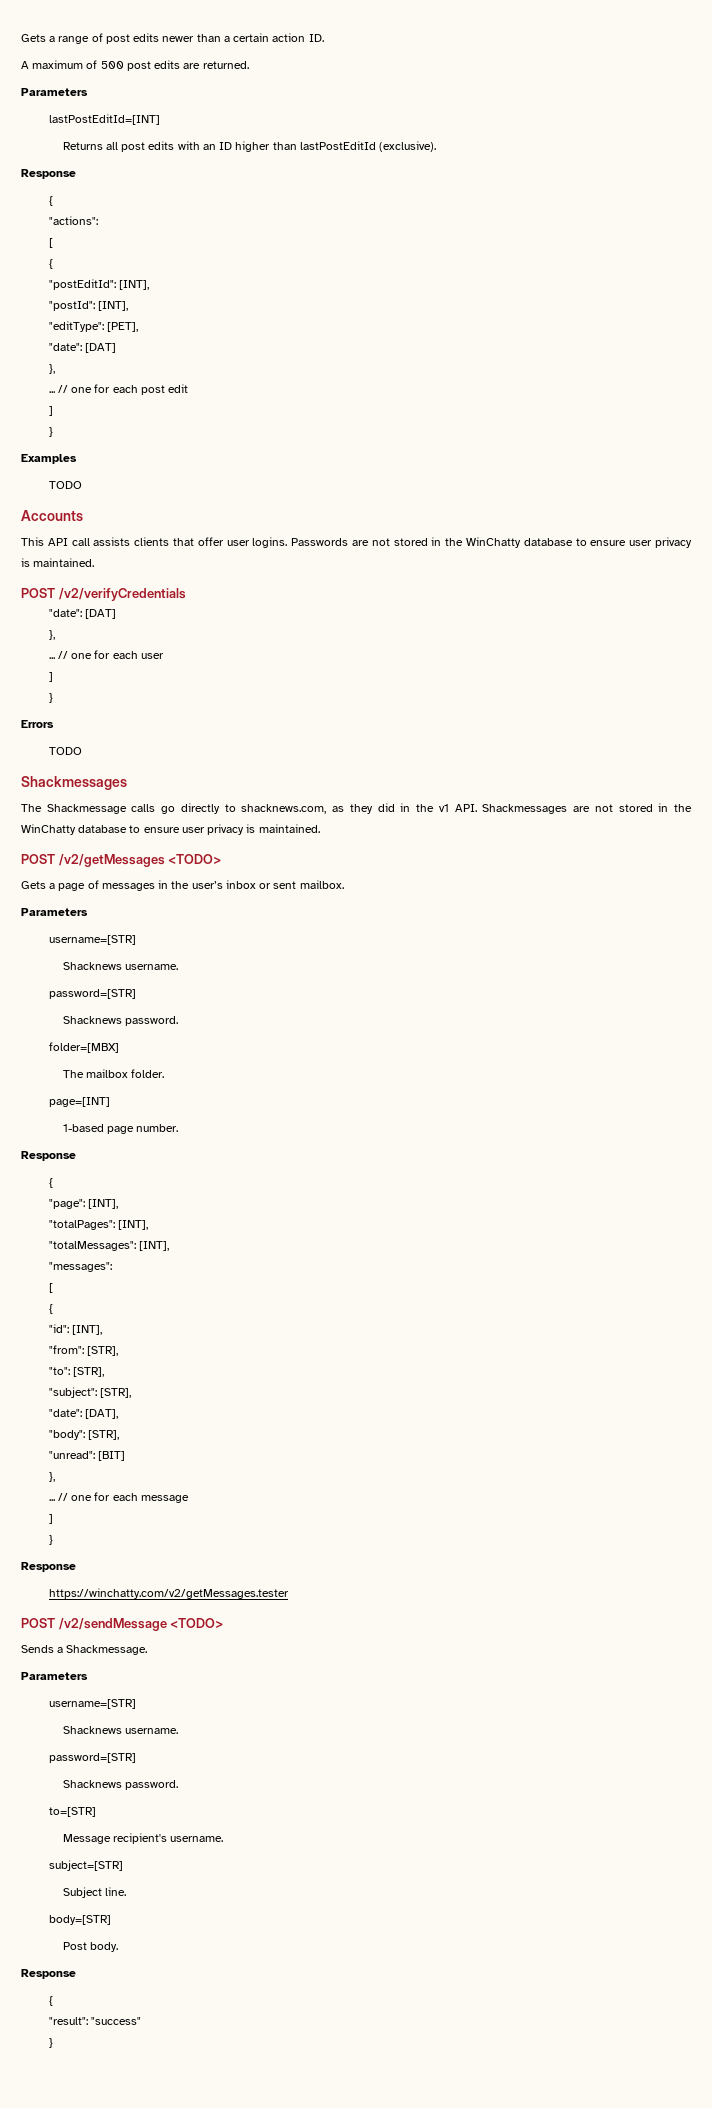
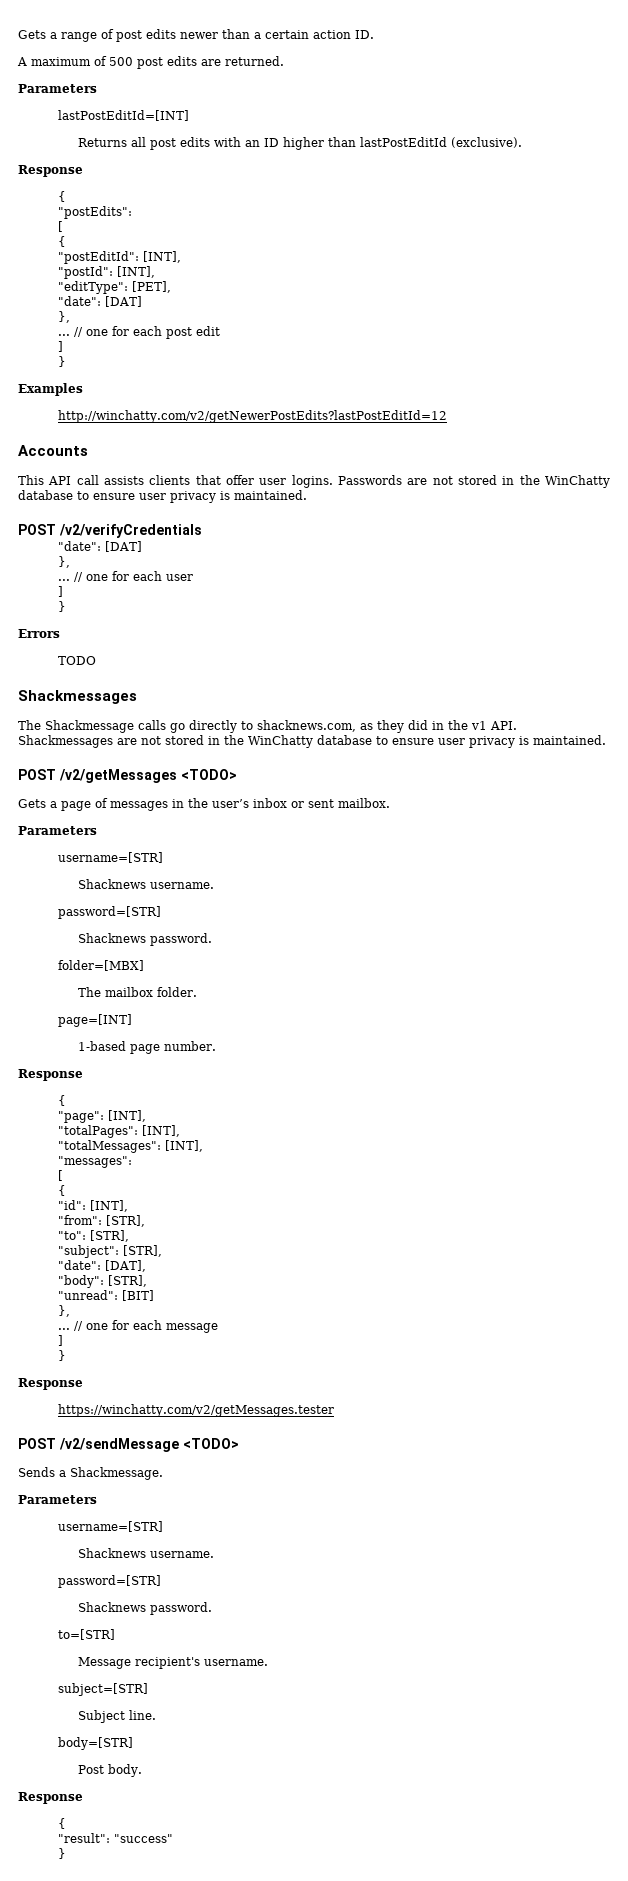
- "actions":
+ "postEdits":
  Examples
- TODO
+ http://winchatty.com/v2/getNewerPostEdits?lastPostEditId=12

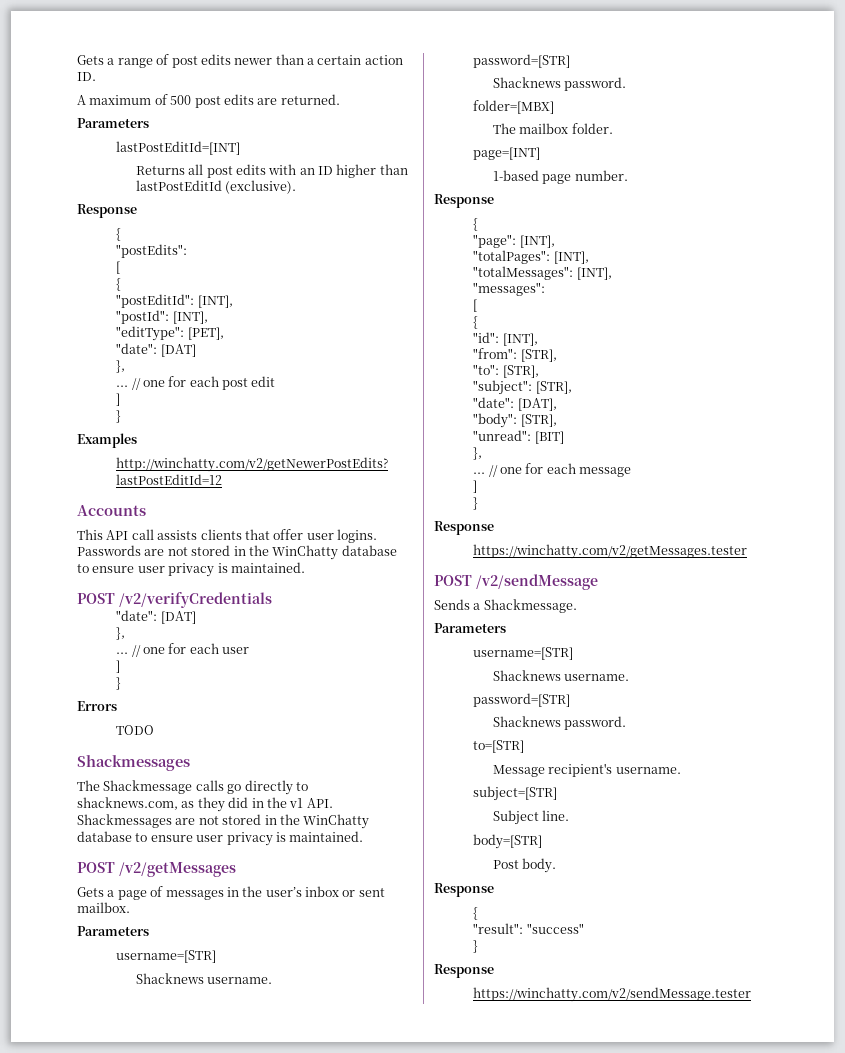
- POST /v2/getMessages <TODO>
+ POST /v2/getMessages
- POST /v2/sendMessage <TODO>
+ POST /v2/sendMessage
  "result": "success"
  }
+ Response
+ https://winchatty.com/v2/sendMessage.tester

